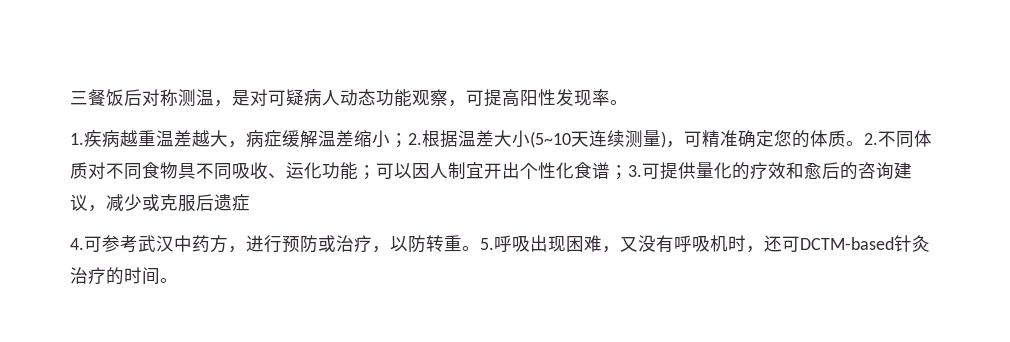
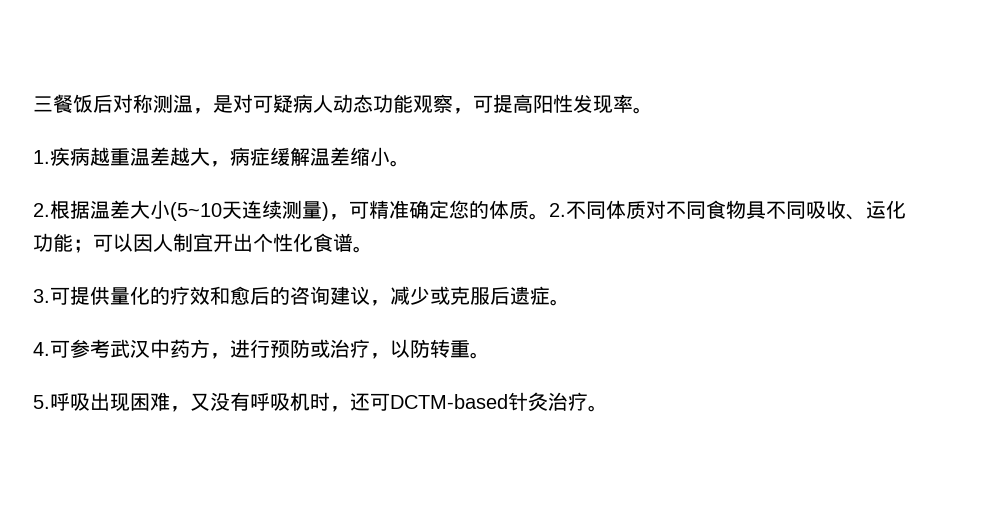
- 1.疾病越重温差越大，病症缓解温差缩小；2.根据温差大小(5~10天连续测量)，可精准确定您的体质。
+ 1.疾病越重温差越大，病症缓解温差缩小。
+ 2.根据温差大小(5~10天连续测量)，可精准确定您的体质。
- 2.不同体质对不同食物具不同吸收、运化功能；可以因人制宜开出个性化食谱；3.可提供量化的疗效和愈后的咨询建议，减少或克服后遗症
+ 2.不同体质对不同食物具不同吸收、运化功能；可以因人制宜开出个性化食谱。
+ 3.可提供量化的疗效和愈后的咨询建议，减少或克服后遗症。
- 4.可参考武汉中药方，进行预防或治疗，以防转重。5.呼吸出现困难，又没有呼吸机时，还可DCTM-based针灸治疗的时间。
+ 4.可参考武汉中药方，进行预防或治疗，以防转重。
+ 5.呼吸出现困难，又没有呼吸机时，还可DCTM-based针灸治疗。

